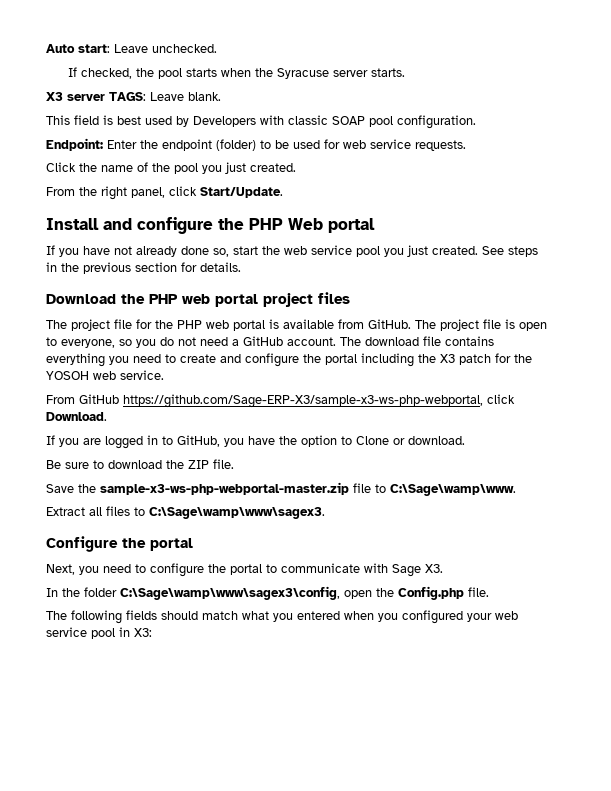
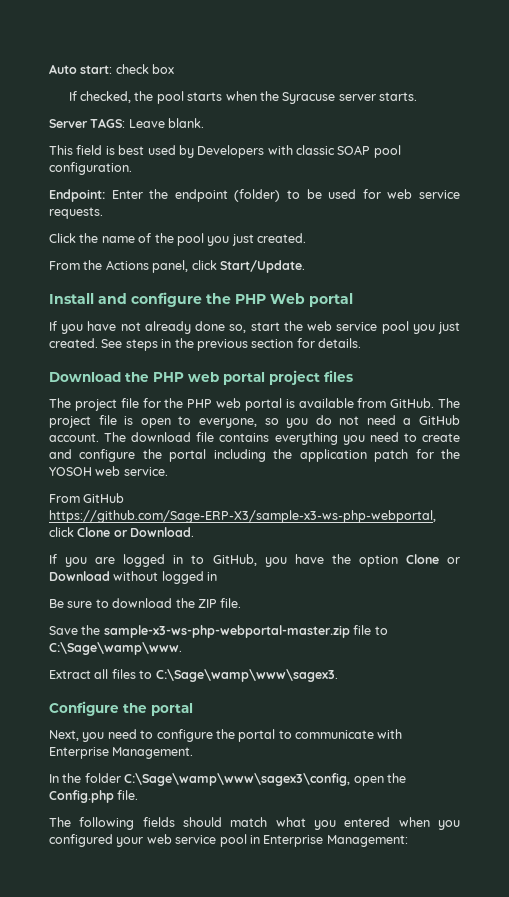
- Auto start: Leave unchecked.
+ Auto start: check box
- X3 server TAGS: Leave blank.
+ Server TAGS: Leave blank.
- From the right panel, click Start/Update.
+ From the Actions panel, click Start/Update.
- The download file contains everything you need to create and configure the portal including the X3 patch for the YOSOH web service.
+ The download file contains everything you need to create and configure the portal including the application patch for the YOSOH web service.
- From GitHub https://github.com/Sage-ERP-X3/sample-x3-ws-php-webportal, click Download.
+ From GitHub https://github.com/Sage-ERP-X3/sample-x3-ws-php-webportal, click Clone or Download.
- If you are logged in to GitHub, you have the option to Clone or download.
+ If you are logged in to GitHub, you have the option Clone or Download without logged in
- Next, you need to configure the portal to communicate with Sage X3.
+ Next, you need to configure the portal to communicate with Enterprise Management.
- The following fields should match what you entered when you configured your web service pool in X3:
+ The following fields should match what you entered when you configured your web service pool in Enterprise Management:

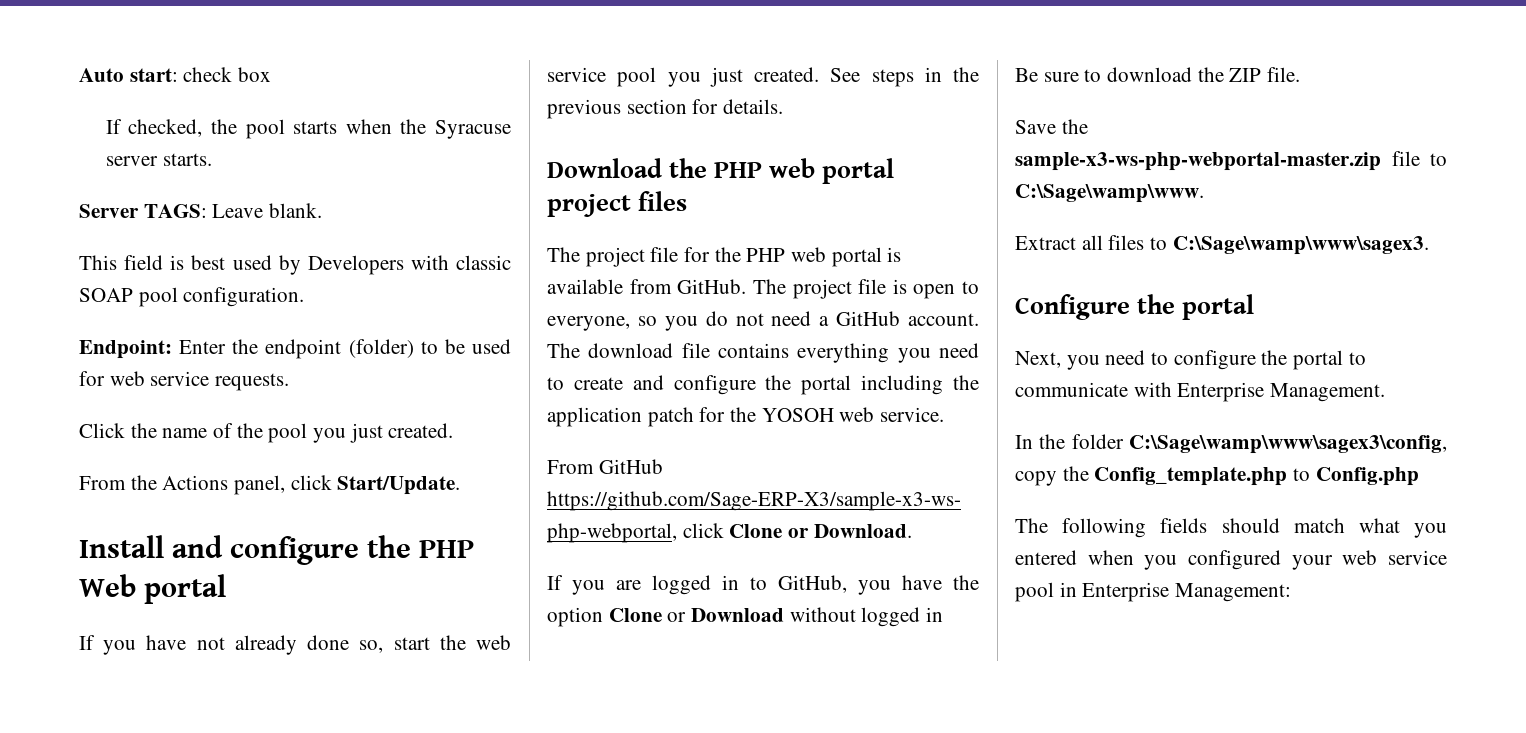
- In the folder C:\Sage\wamp\www\sagex3\config, open the Config.php file.
+ In the folder C:\Sage\wamp\www\sagex3\config, copy the Config_template.php to Config.php

